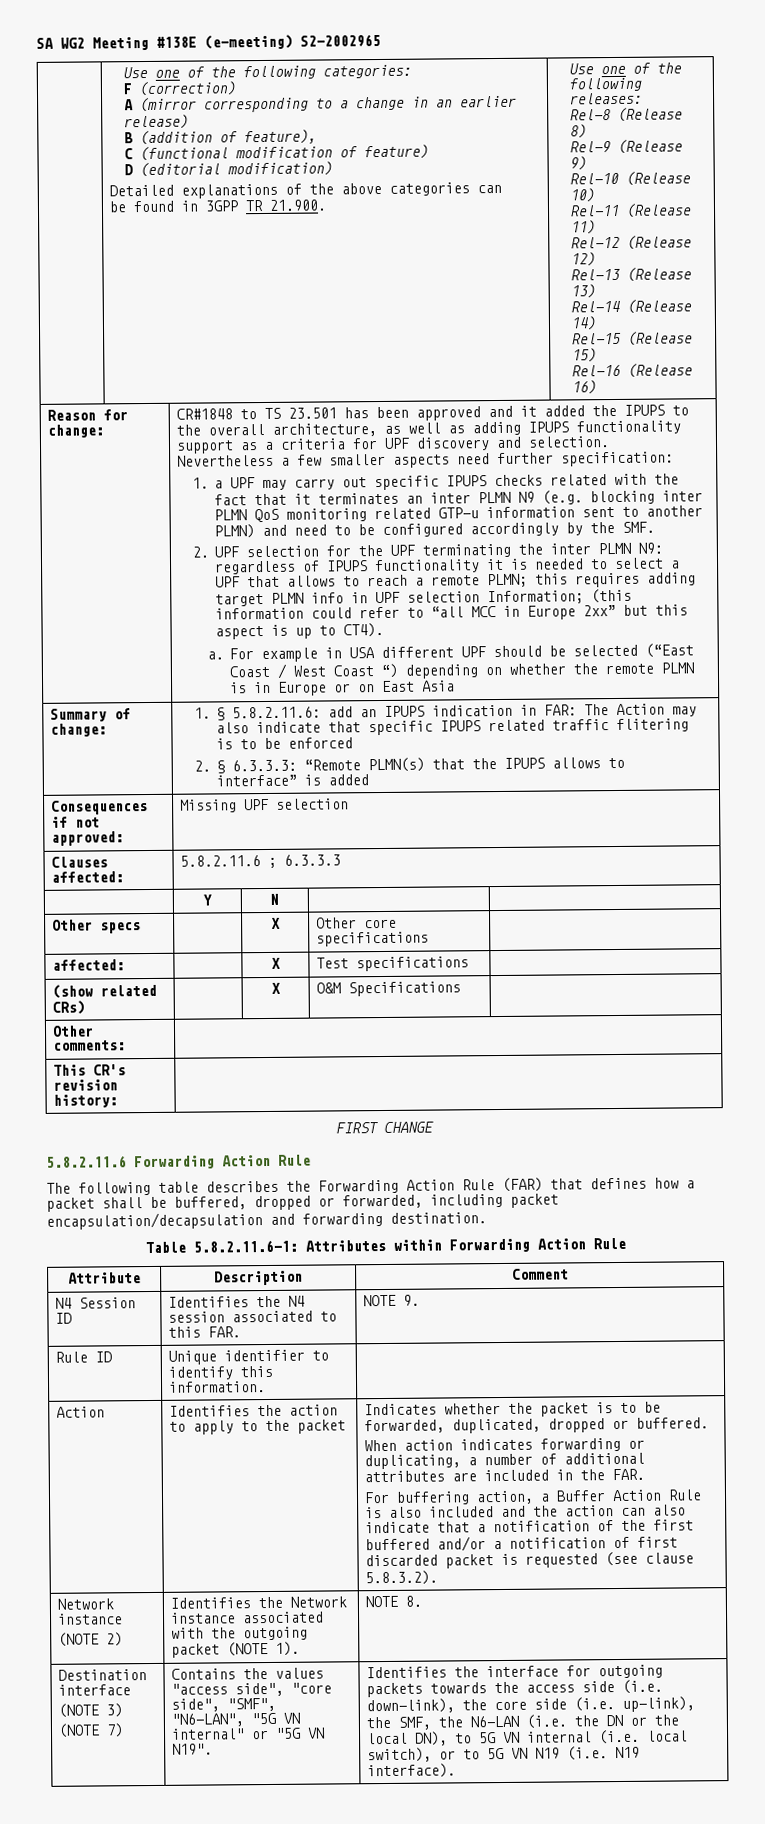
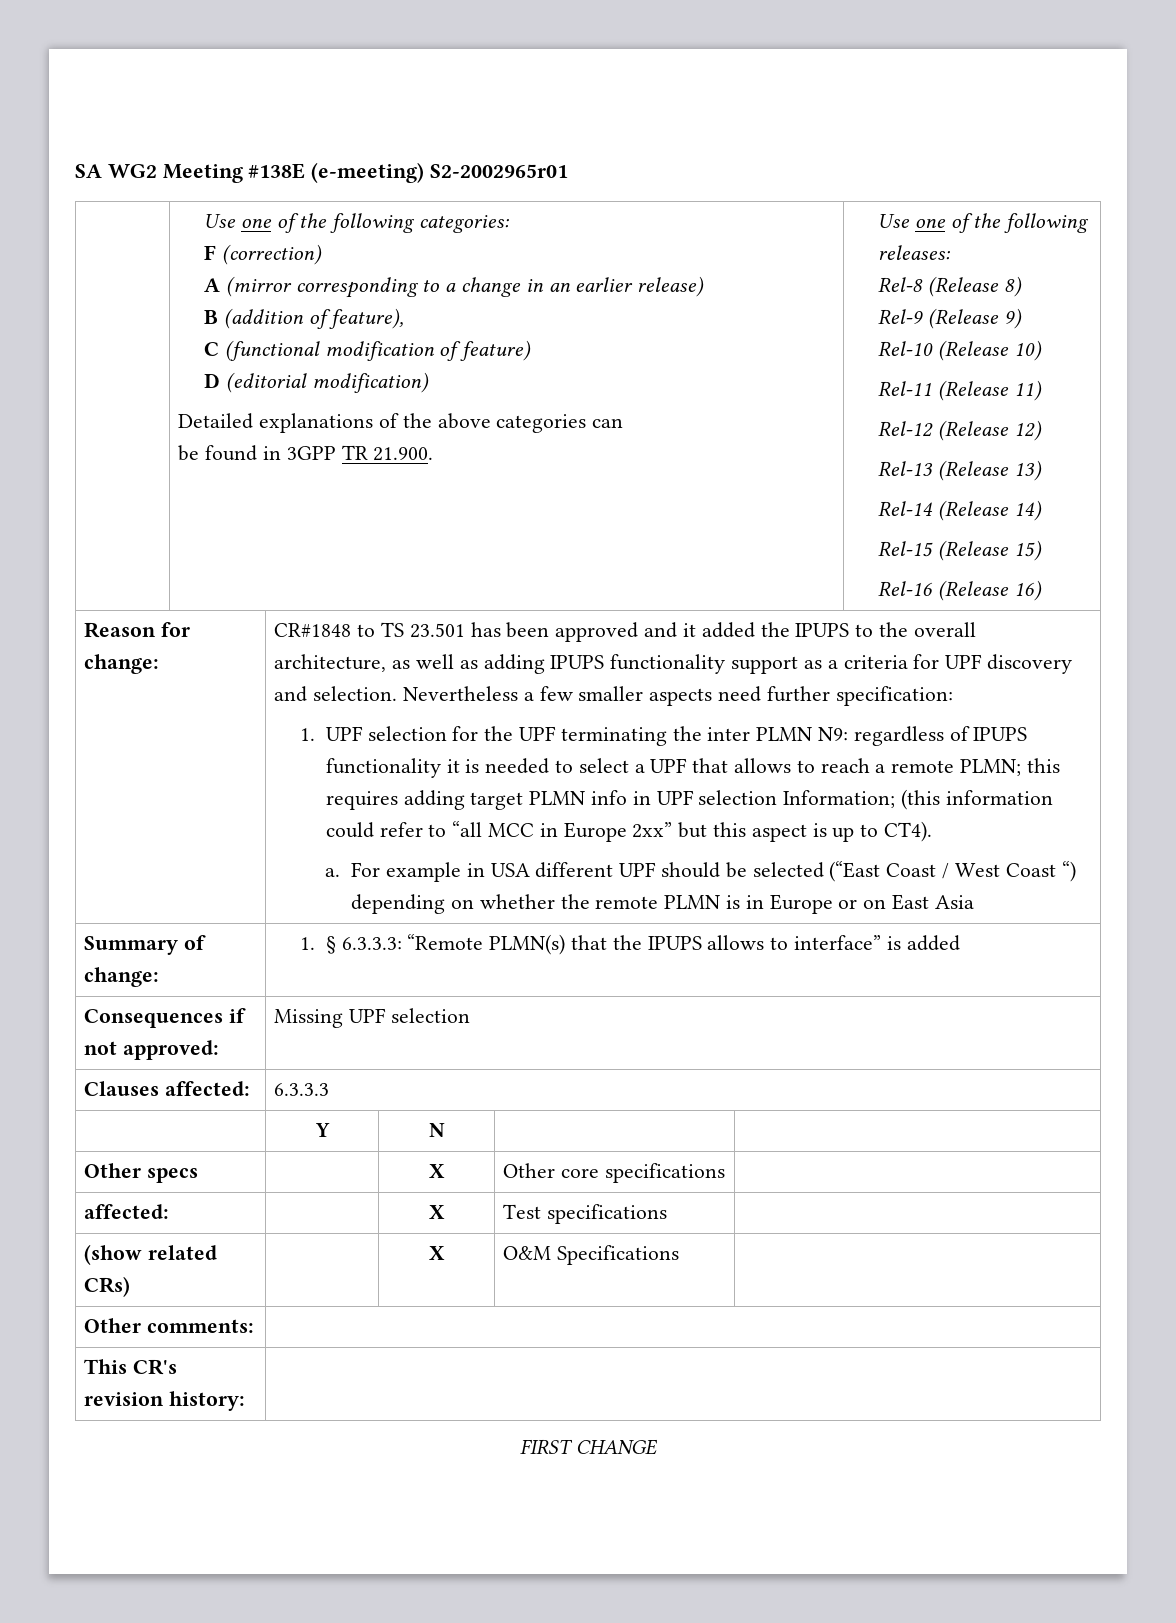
- SA WG2 Meeting #138E (e-meeting) S2-2002965
+ SA WG2 Meeting #138E (e-meeting) S2-2002965r01
- 1. a UPF may carry out specific IPUPS checks related with the fact that it terminates an inter PLMN N9 (e.g. blocking inter PLMN QoS monitoring related GTP-u information sent to another PLMN) and need to be configured accordingly by the SMF.
- 2. UPF selection for the UPF terminating the inter PLMN N9: regardless of IPUPS functionality it is needed to select a UPF that allows to reach a remote PLMN; this requires adding target PLMN info in UPF selection Information; (this information could refer to “all MCC in Europe 2xx” but this aspect is up to CT4).
+ 1. UPF selection for the UPF terminating the inter PLMN N9: regardless of IPUPS functionality it is needed to select a UPF that allows to reach a remote PLMN; this requires adding target PLMN info in UPF selection Information; (this information could refer to “all MCC in Europe 2xx” but this aspect is up to CT4).
- Summary of change: | 1. § 5.8.2.11.6: add an IPUPS indication in FAR: The Action may also indicate that specific IPUPS related traffic flitering is to be enforced
- 2. § 6.3.3.3: “Remote PLMN(s) that the IPUPS allows to interface” is added
+ Summary of change: | 1. § 6.3.3.3: “Remote PLMN(s) that the IPUPS allows to interface” is added
- Clauses affected: | 5.8.2.11.6 ; 6.3.3.3
+ Clauses affected: | 6.3.3.3
- 5.8.2.11.6 Forwarding Action Rule
- The following table describes the Forwarding Action Rule (FAR) that defines how a packet shall be buffered, dropped or forwarded, including packet encapsulation/decapsulation and forwarding destination.
- Table 5.8.2.11.6-1: Attributes within Forwarding Action Rule
- Attribute | Description | Comment
- N4 Session ID | Identifies the N4 session associated to this FAR. | NOTE 9.
- Rule ID | Unique identifier to identify this information. |
- Action | Identifies the action to apply to the packet | Indicates whether the packet is to be forwarded, duplicated, dropped or buffered.
- When action indicates forwarding or duplicating, a number of additional attributes are included in the FAR.
- For buffering action, a Buffer Action Rule is also included and the action can also indicate that a notification of the first buffered and/or a notification of first discarded packet is requested (see clause 5.8.3.2).
- Network instance
- (NOTE 2) | Identifies the Network instance associated with the outgoing packet (NOTE 1). | NOTE 8.
- Destination interface
- (NOTE 3)
- (NOTE 7) | Contains the values "access side", "core side", "SMF", "N6-LAN", "5G VN internal" or "5G VN N19". | Identifies the interface for outgoing packets towards the access side (i.e. down-link), the core side (i.e. up-link), the SMF, the N6-LAN (i.e. the DN or the local DN), to 5G VN internal (i.e. local switch), or to 5G VN N19 (i.e. N19 interface).

